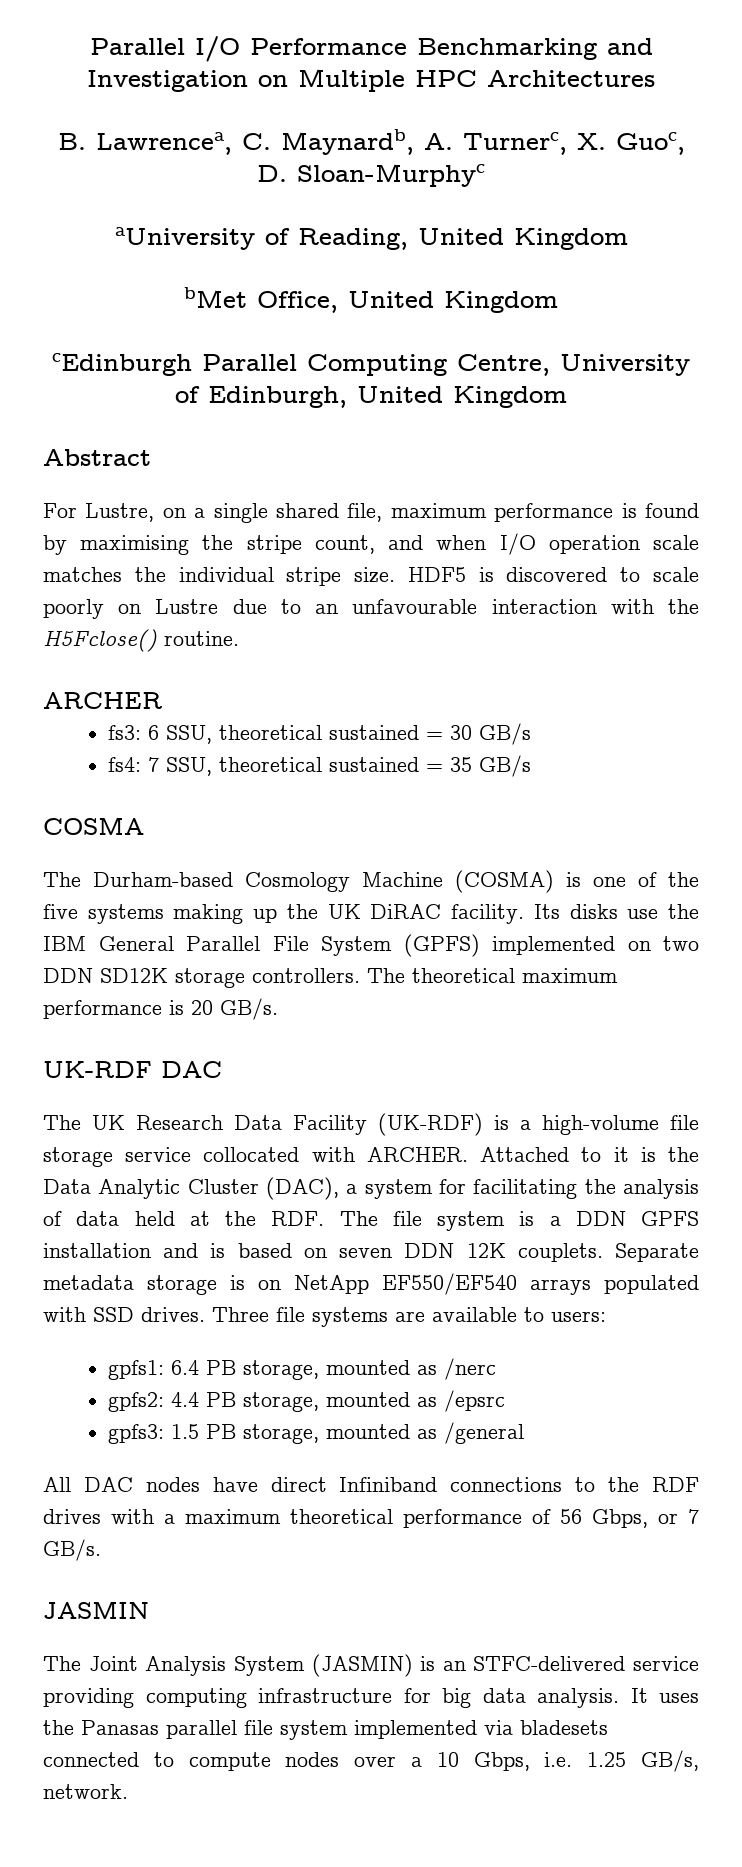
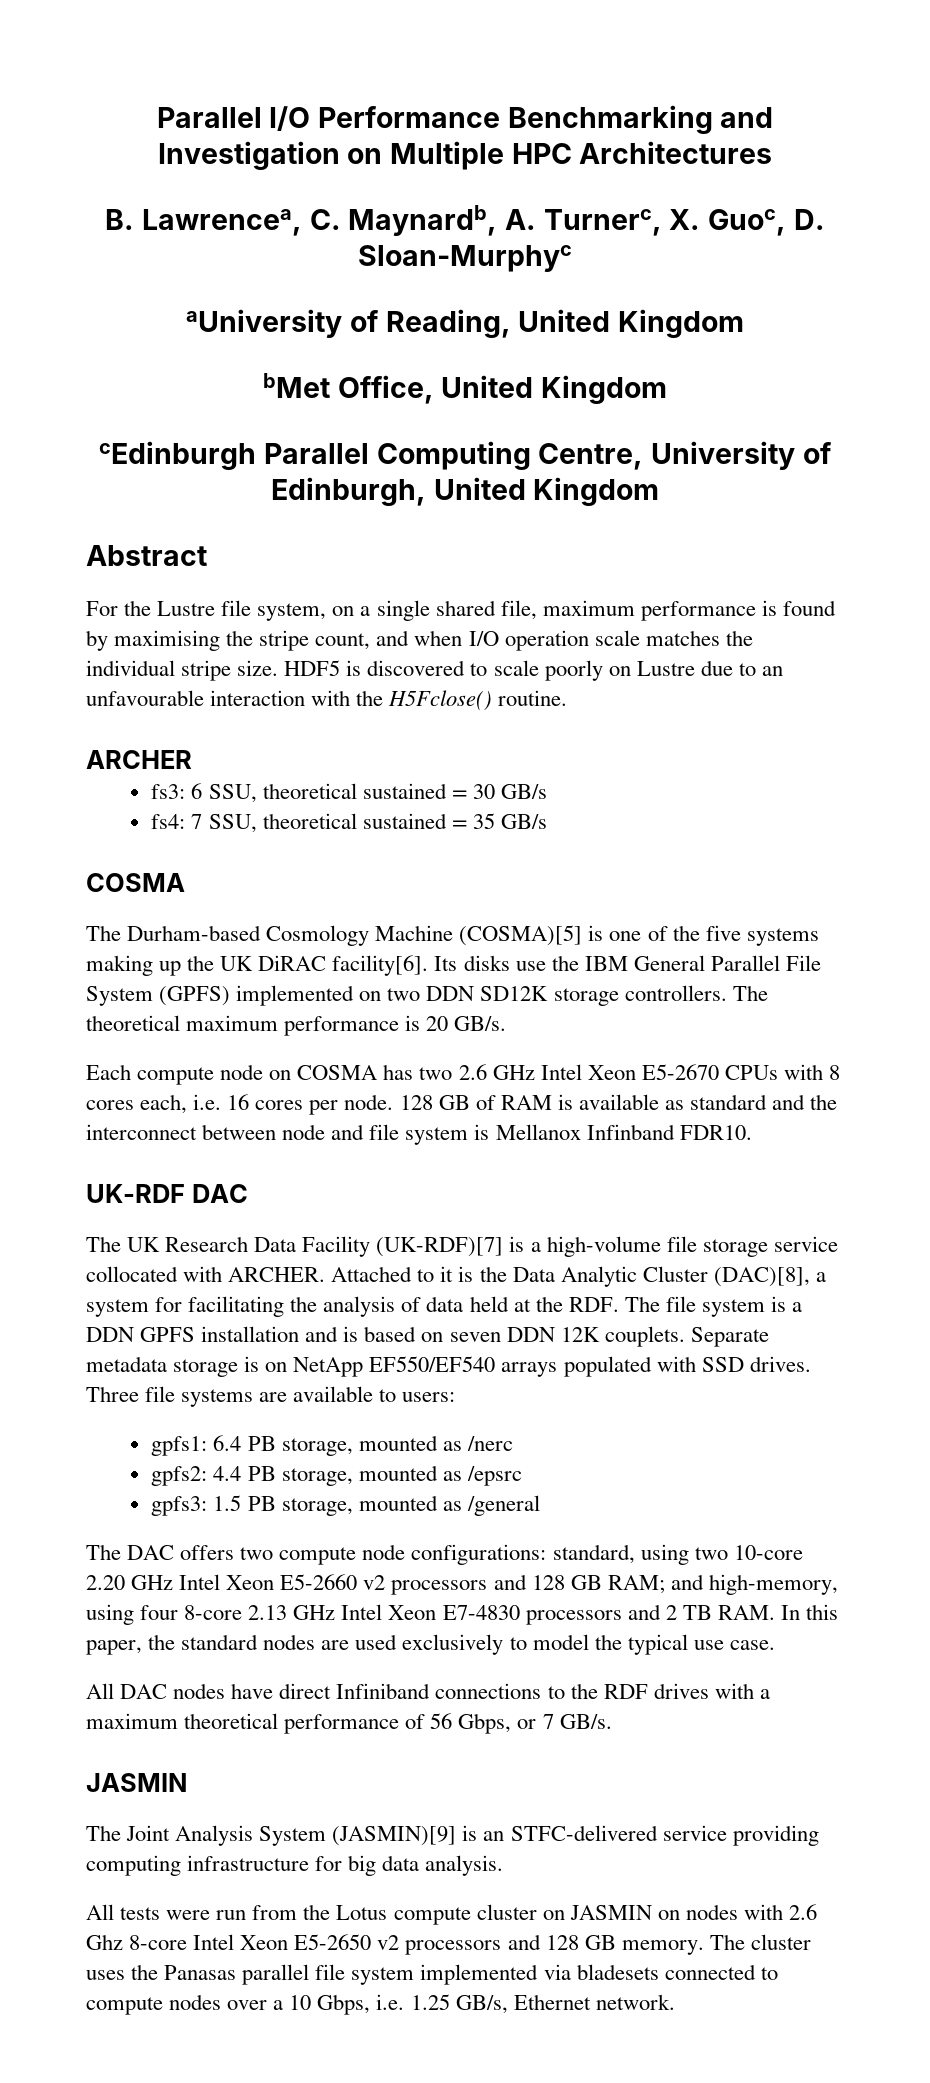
- For Lustre, on a single shared file, maximum performance is found by maximising the stripe count, and when I/O operation scale matches the individual stripe size.
+ For the Lustre file system, on a single shared file, maximum performance is found by maximising the stripe count, and when I/O operation scale matches the individual stripe size.
- The Durham-based Cosmology Machine (COSMA) is one of the five systems making up the UK DiRAC facility.
+ The Durham-based Cosmology Machine (COSMA)[5] is one of the five systems making up the UK DiRAC facility[6].
+ Each compute node on COSMA has two 2.6 GHz Intel Xeon E5-2670 CPUs with 8 cores each, i.e. 16 cores per node. 128 GB of RAM is available as standard and the interconnect between node and file system is Mellanox Infinband FDR10.
- The UK Research Data Facility (UK-RDF) is a high-volume file storage service collocated with ARCHER.
+ The UK Research Data Facility (UK-RDF)[7] is a high-volume file storage service collocated with ARCHER.
- Attached to it is the Data Analytic Cluster (DAC), a system for facilitating the analysis of data held at the RDF. The file system is a DDN GPFS installation and is based on seven DDN 12K couplets.
+ Attached to it is the Data Analytic Cluster (DAC)[8], a system for facilitating the analysis of data held at the RDF. The file system is a DDN GPFS installation and is based on seven DDN 12K couplets.
+ The DAC offers two compute node configurations: standard, using two 10-core 2.20 GHz Intel Xeon E5-2660 v2 processors and 128 GB RAM; and high-memory, using four 8-core 2.13 GHz Intel Xeon E7-4830 processors and 2 TB RAM. In this paper, the standard nodes are used exclusively to model the typical use case.
- The Joint Analysis System (JASMIN) is an STFC-delivered service providing computing infrastructure for big data analysis. It uses the Panasas parallel file system implemented via bladesets connected to compute nodes over a 10 Gbps, i.e. 1.25 GB/s, network.
+ The Joint Analysis System (JASMIN)[9] is an STFC-delivered service providing computing infrastructure for big data analysis.
+ All tests were run from the Lotus compute cluster on JASMIN on nodes with 2.6 Ghz 8-core Intel Xeon E5-2650 v2 processors and 128 GB memory. The cluster uses the Panasas parallel file system implemented via bladesets connected to compute nodes over a 10 Gbps, i.e. 1.25 GB/s, Ethernet network.

